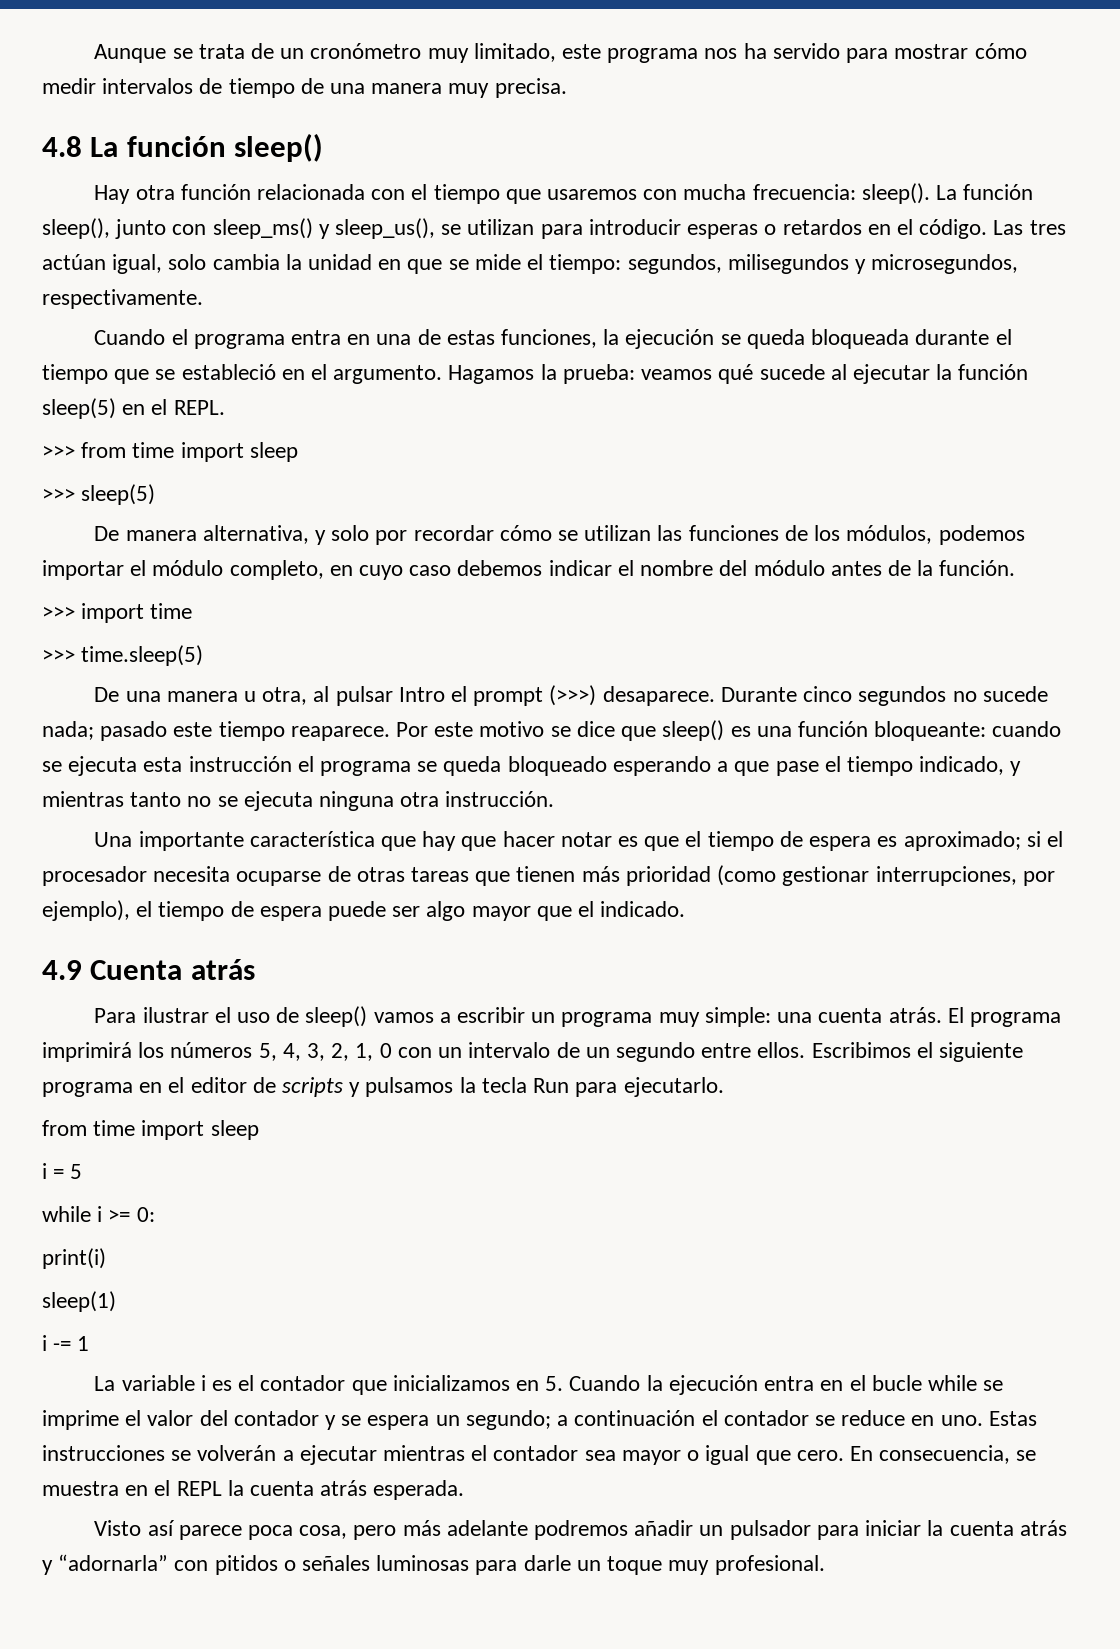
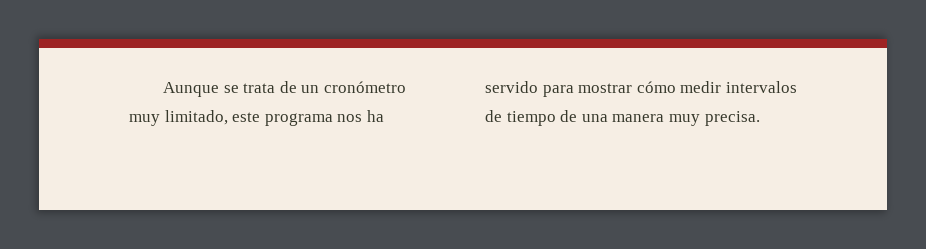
- 4.8 La función sleep()
- Hay otra función relacionada con el tiempo que usaremos con mucha frecuencia: sleep(). La función sleep(), junto con sleep_ms() y sleep_us(), se utilizan para introducir esperas o retardos en el código. Las tres actúan igual, solo cambia la unidad en que se mide el tiempo: segundos, milisegundos y microsegundos, respectivamente.
- Cuando el programa entra en una de estas funciones, la ejecución se queda bloqueada durante el tiempo que se estableció en el argumento. Hagamos la prueba: veamos qué sucede al ejecutar la función sleep(5) en el REPL.
- >>> from time import sleep
- >>> sleep(5)
- De manera alternativa, y solo por recordar cómo se utilizan las funciones de los módulos, podemos importar el módulo completo, en cuyo caso debemos indicar el nombre del módulo antes de la función.
- >>> import time
- >>> time.sleep(5)
- De una manera u otra, al pulsar Intro el prompt (>>>) desaparece. Durante cinco segundos no sucede nada; pasado este tiempo reaparece. Por este motivo se dice que sleep() es una función bloqueante: cuando se ejecuta esta instrucción el programa se queda bloqueado esperando a que pase el tiempo indicado, y mientras tanto no se ejecuta ninguna otra instrucción.
- Una importante característica que hay que hacer notar es que el tiempo de espera es aproximado; si el procesador necesita ocuparse de otras tareas que tienen más prioridad (como gestionar interrupciones, por ejemplo), el tiempo de espera puede ser algo mayor que el indicado.
- 4.9 Cuenta atrás
- Para ilustrar el uso de sleep() vamos a escribir un programa muy simple: una cuenta atrás. El programa imprimirá los números 5, 4, 3, 2, 1, 0 con un intervalo de un segundo entre ellos. Escribimos el siguiente programa en el editor de scripts y pulsamos la tecla Run para ejecutarlo.
- from time import sleep
- i = 5
- while i >= 0:
- print(i)
- sleep(1)
- i -= 1
- La variable i es el contador que inicializamos en 5. Cuando la ejecución entra en el bucle while se imprime el valor del contador y se espera un segundo; a continuación el contador se reduce en uno. Estas instrucciones se volverán a ejecutar mientras el contador sea mayor o igual que cero. En consecuencia, se muestra en el REPL la cuenta atrás esperada.
- Visto así parece poca cosa, pero más adelante podremos añadir un pulsador para iniciar la cuenta atrás y “adornarla” con pitidos o señales luminosas para darle un toque muy profesional.

